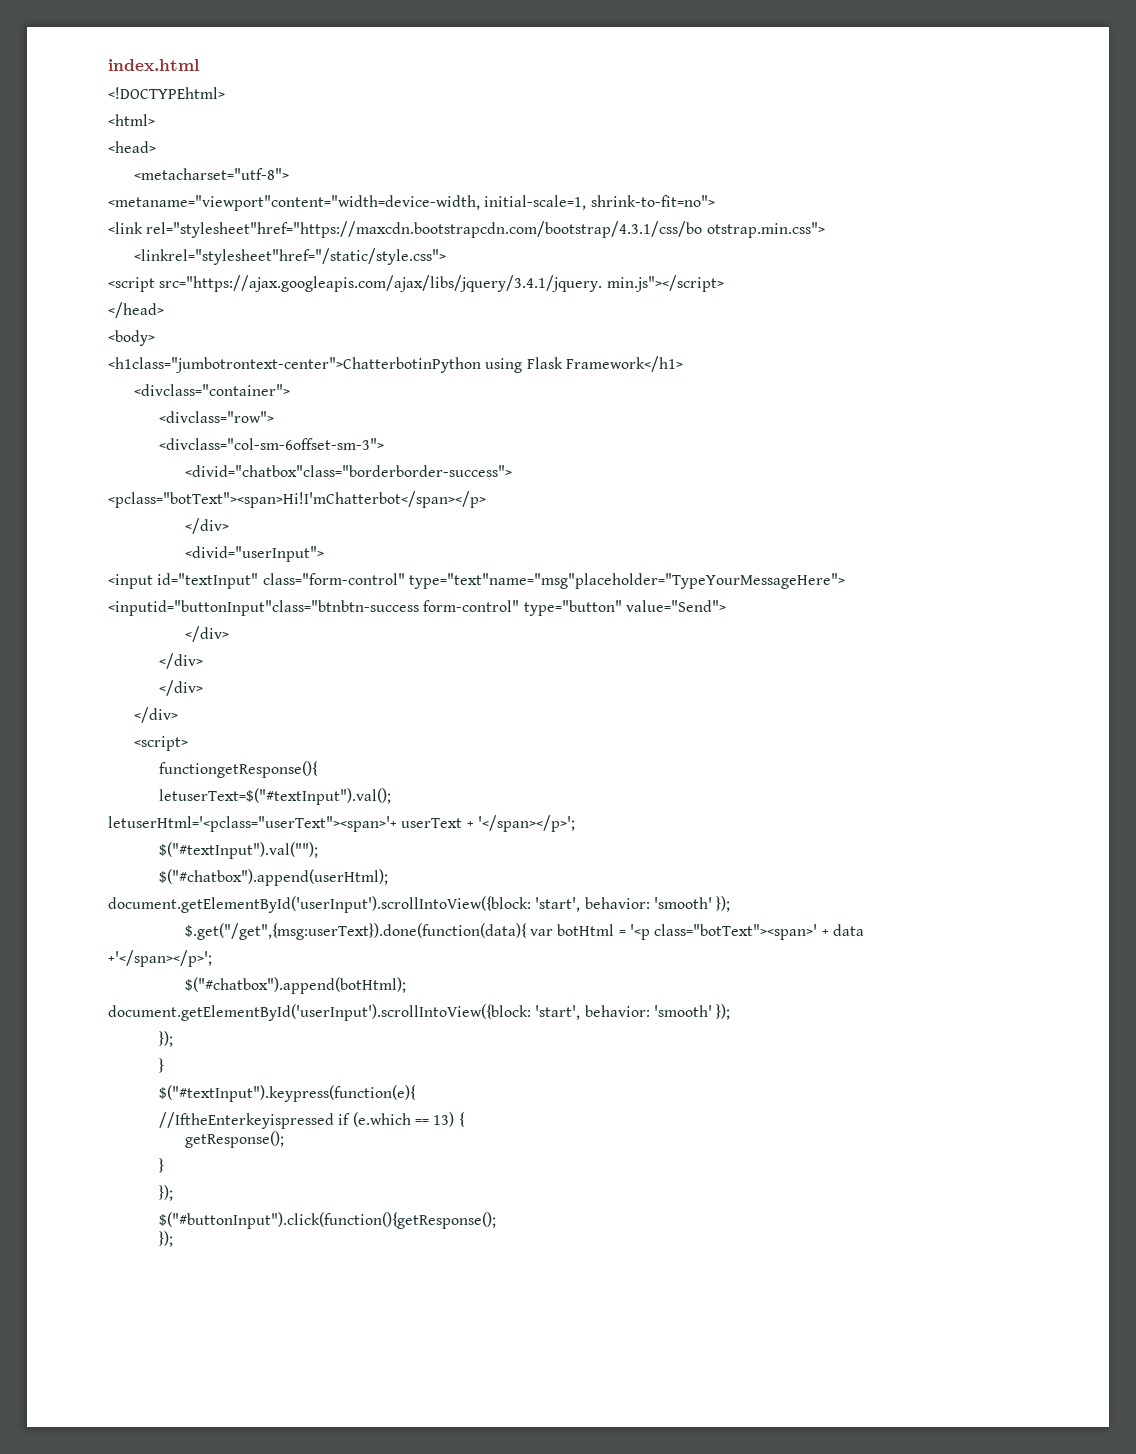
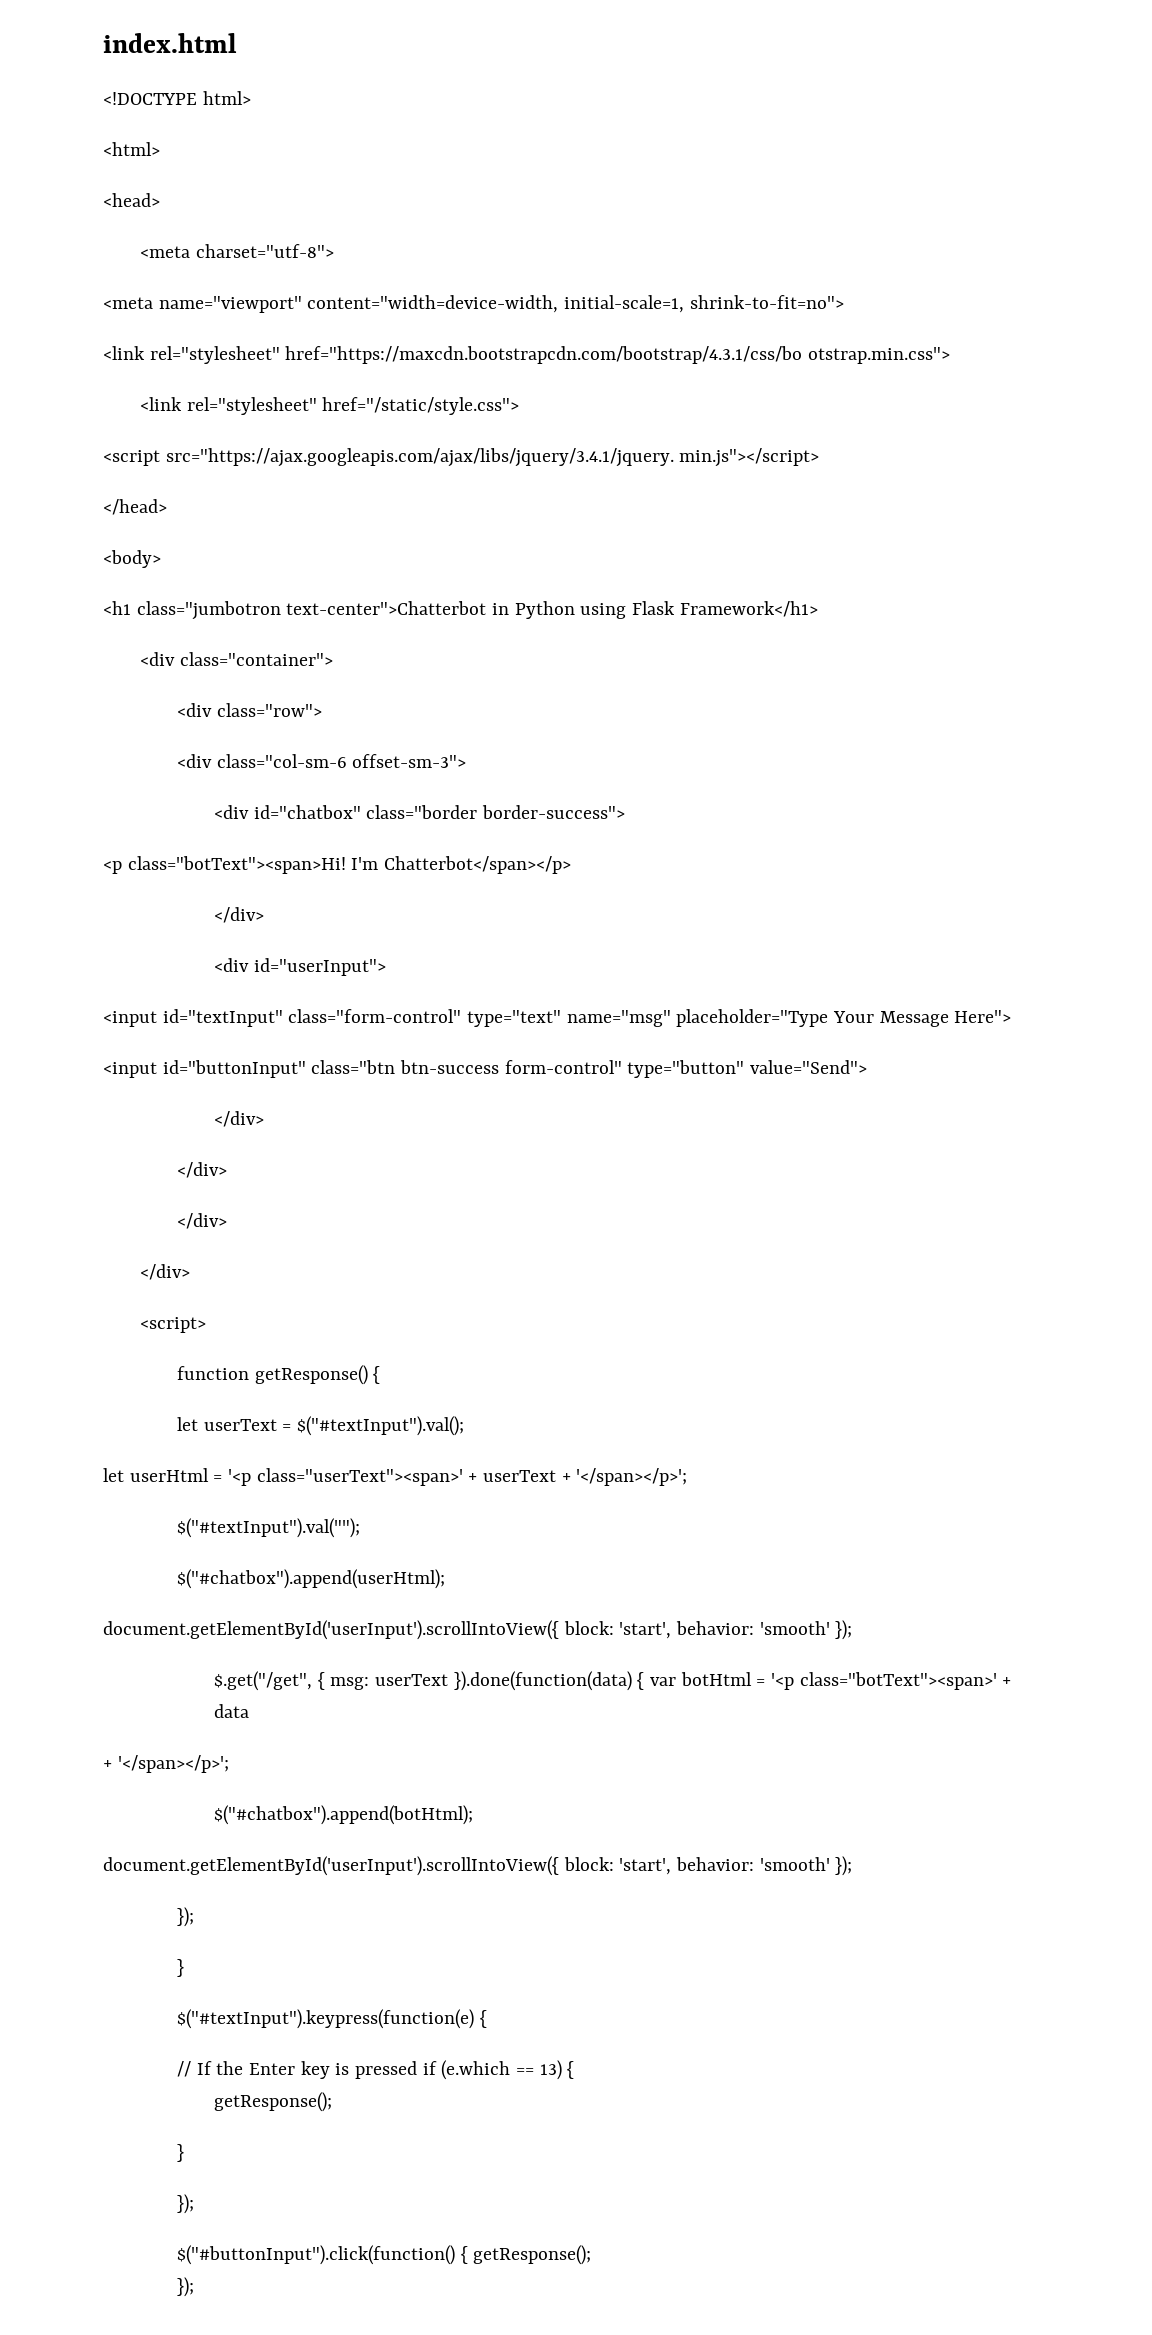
- <!DOCTYPEhtml>
+ <!DOCTYPE html>
- <metacharset="utf-8">
- <metaname="viewport"content="width=device-width, initial-scale=1, shrink-to-fit=no">
+ <meta charset="utf-8">
+ <meta name="viewport" content="width=device-width, initial-scale=1, shrink-to-fit=no">
- <link rel="stylesheet"href="https://maxcdn.bootstrapcdn.com/bootstrap/4.3.1/css/bo otstrap.min.css">
+ <link rel="stylesheet" href="https://maxcdn.bootstrapcdn.com/bootstrap/4.3.1/css/bo otstrap.min.css">
- <linkrel="stylesheet"href="/static/style.css">
+ <link rel="stylesheet" href="/static/style.css">
- <h1class="jumbotrontext-center">ChatterbotinPython using Flask Framework</h1>
- <divclass="container">
- <divclass="row">
- <divclass="col-sm-6offset-sm-3">
- <divid="chatbox"class="borderborder-success">
- <pclass="botText"><span>Hi!I'mChatterbot</span></p>
+ <h1 class="jumbotron text-center">Chatterbot in Python using Flask Framework</h1>
+ <div class="container">
+ <div class="row">
+ <div class="col-sm-6 offset-sm-3">
+ <div id="chatbox" class="border border-success">
+ <p class="botText"><span>Hi! I'm Chatterbot</span></p>
  </div>
- <divid="userInput">
+ <div id="userInput">
- <input id="textInput" class="form-control" type="text"name="msg"placeholder="TypeYourMessageHere">
- <inputid="buttonInput"class="btnbtn-success form-control" type="button" value="Send">
+ <input id="textInput" class="form-control" type="text" name="msg" placeholder="Type Your Message Here">
+ <input id="buttonInput" class="btn btn-success form-control" type="button" value="Send">
- functiongetResponse(){
- letuserText=$("#textInput").val();
- letuserHtml='<pclass="userText"><span>'+ userText + '</span></p>';
+ function getResponse() {
+ let userText = $("#textInput").val();
+ let userHtml = '<p class="userText"><span>' + userText + '</span></p>';
  $("#chatbox").append(userHtml);
- document.getElementById('userInput').scrollIntoView({block: 'start', behavior: 'smooth' });
- $.get("/get",{msg:userText}).done(function(data){ var botHtml = '<p class="botText"><span>' + data
- +'</span></p>';
+ document.getElementById('userInput').scrollIntoView({ block: 'start', behavior: 'smooth' });
+ $.get("/get", { msg: userText }).done(function(data) { var botHtml = '<p class="botText"><span>' + data
+ + '</span></p>';
  $("#chatbox").append(botHtml);
- document.getElementById('userInput').scrollIntoView({block: 'start', behavior: 'smooth' });
+ document.getElementById('userInput').scrollIntoView({ block: 'start', behavior: 'smooth' });
- $("#textInput").keypress(function(e){
- //IftheEnterkeyispressed if (e.which == 13) {
+ $("#textInput").keypress(function(e) {
+ // If the Enter key is pressed if (e.which == 13) {
- $("#buttonInput").click(function(){getResponse();
+ $("#buttonInput").click(function() { getResponse();

